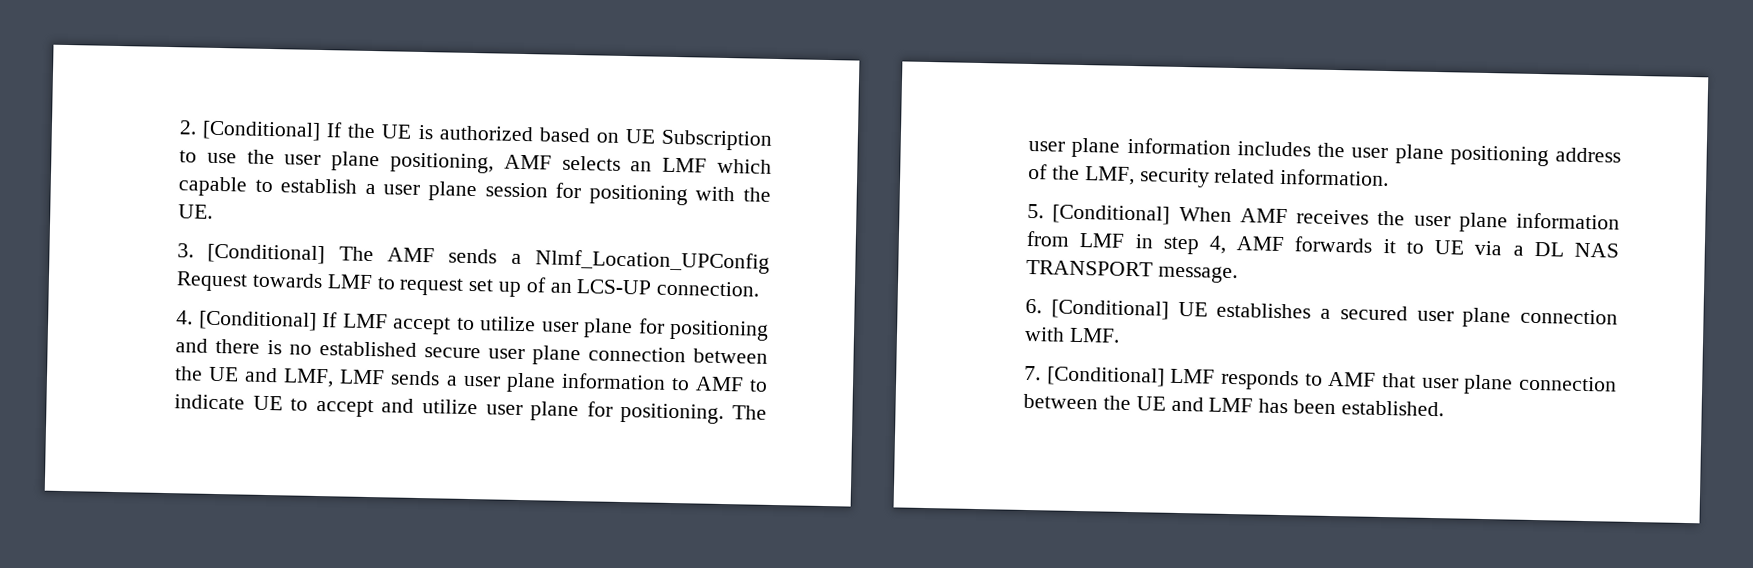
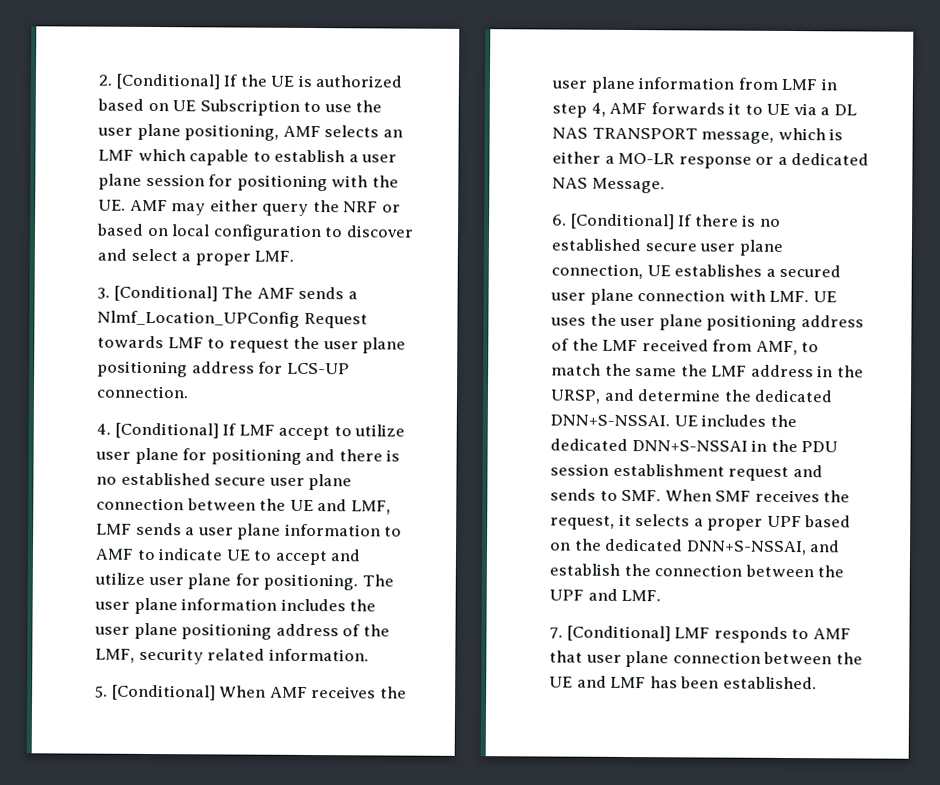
- 2. [Conditional] If the UE is authorized based on UE Subscription to use the user plane positioning, AMF selects an LMF which capable to establish a user plane session for positioning with the UE.
+ 2. [Conditional] If the UE is authorized based on UE Subscription to use the user plane positioning, AMF selects an LMF which capable to establish a user plane session for positioning with the UE. AMF may either query the NRF or based on local configuration to discover and select a proper LMF.
- 3. [Conditional] The AMF sends a Nlmf_Location_UPConfig Request towards LMF to request set up of an LCS-UP connection.
+ 3. [Conditional] The AMF sends a Nlmf_Location_UPConfig Request towards LMF to request the user plane positioning address for LCS-UP connection.
- 5. [Conditional] When AMF receives the user plane information from LMF in step 4, AMF forwards it to UE via a DL NAS TRANSPORT message.
- 6. [Conditional] UE establishes a secured user plane connection with LMF.
+ 5. [Conditional] When AMF receives the user plane information from LMF in step 4, AMF forwards it to UE via a DL NAS TRANSPORT message, which is either a MO-LR response or a dedicated NAS Message.
+ 6. [Conditional] If there is no established secure user plane connection, UE establishes a secured user plane connection with LMF. UE uses the user plane positioning address of the LMF received from AMF, to match the same the LMF address in the URSP, and determine the dedicated DNN+S-NSSAI. UE includes the dedicated DNN+S-NSSAI in the PDU session establishment request and sends to SMF. When SMF receives the request, it selects a proper UPF based on the dedicated DNN+S-NSSAI, and establish the connection between the UPF and LMF.

